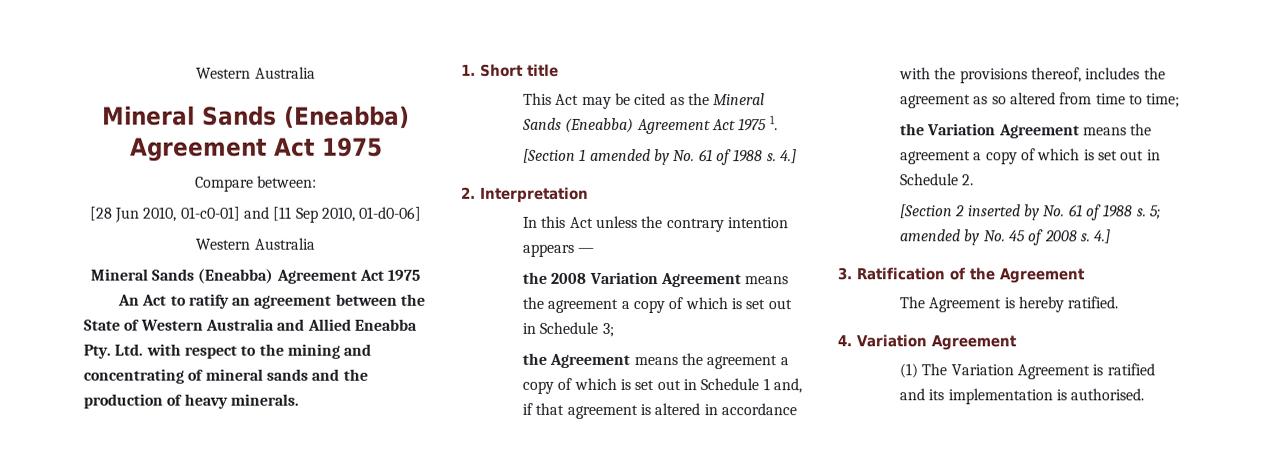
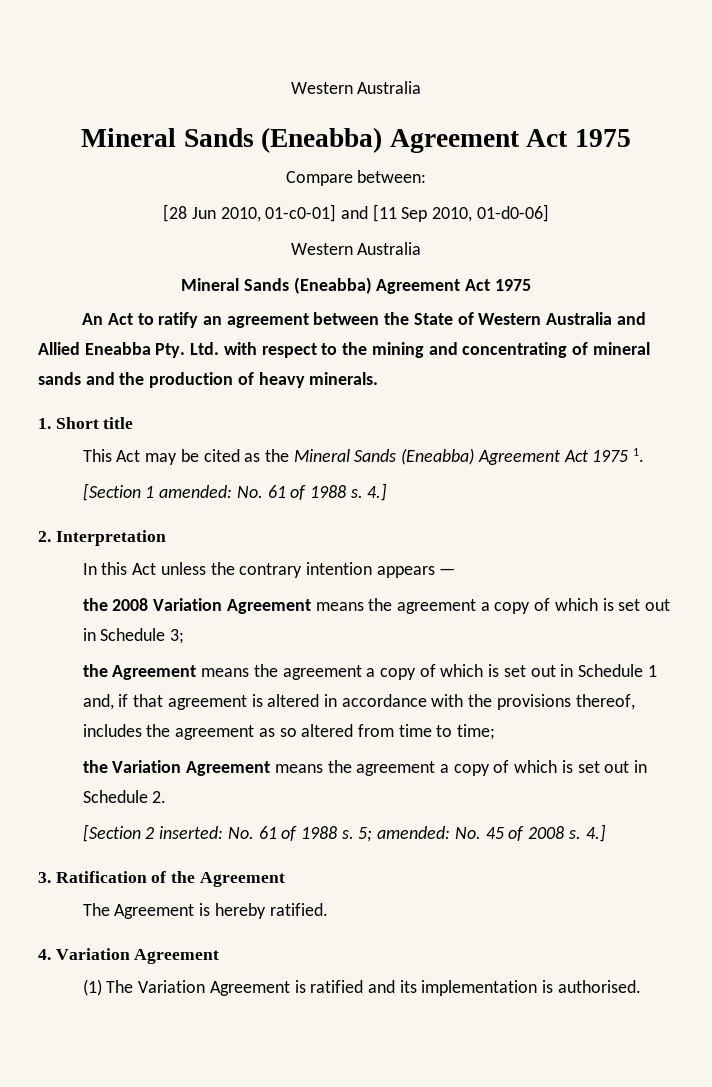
- [Section 1 amended by No. 61 of 1988 s.
+ [Section 1 amended: No. 61 of 1988 s.
- [Section 2 inserted by No. 61 of 1988 s.
+ [Section 2 inserted: No. 61 of 1988 s.
- 5; amended by No. 45 of 2008 s.
+ 5; amended: No. 45 of 2008 s.

